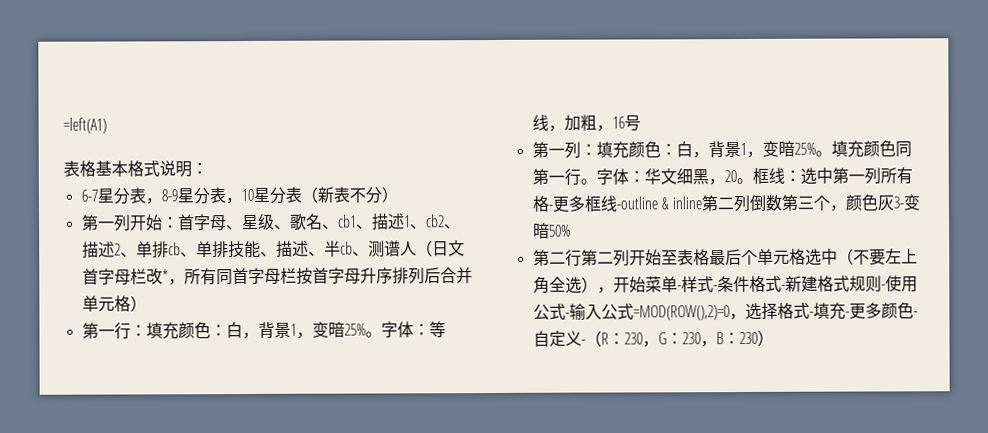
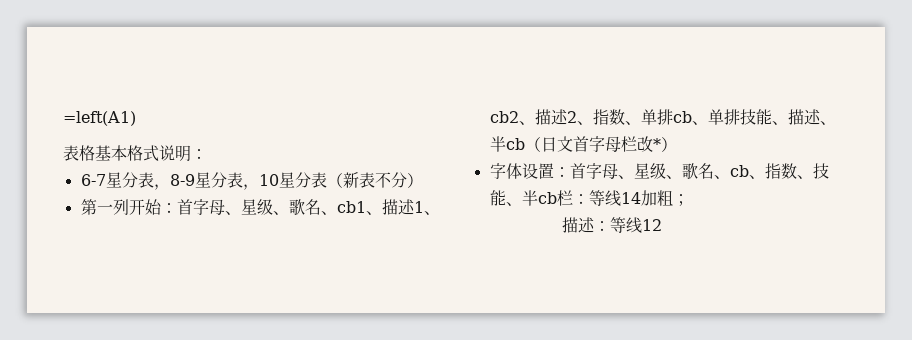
- 第一列开始：首字母、星级、歌名、cb1、描述1、cb2、描述2、单排cb、单排技能、描述、半cb、测谱人（日文首字母栏改*，所有同首字母栏按首字母升序排列后合并单元格）
- 第一行：填充颜色：白，背景1，变暗25%。字体：等线，加粗，16号
- 第一列：填充颜色：白，背景1，变暗25%。填充颜色同第一行。字体：华文细黑，20。框线：选中第一列所有格-更多框线-outline & inline第二列倒数第三个，颜色灰3-变暗50%
- 第二行第二列开始至表格最后个单元格选中（不要左上角全选），开始菜单-样式-条件格式-新建格式规则-使用公式-输入公式=MOD(ROW(),2)=0，选择格式-填充-更多颜色-自定义-（R：230，G：230，B：230）
+ 第一列开始：首字母、星级、歌名、cb1、描述1、cb2、描述2、指数、单排cb、单排技能、描述、半cb（日文首字母栏改*）
+ 字体设置：首字母、星级、歌名、cb、指数、技能、半cb栏：等线14加粗；
+ 描述：等线12

